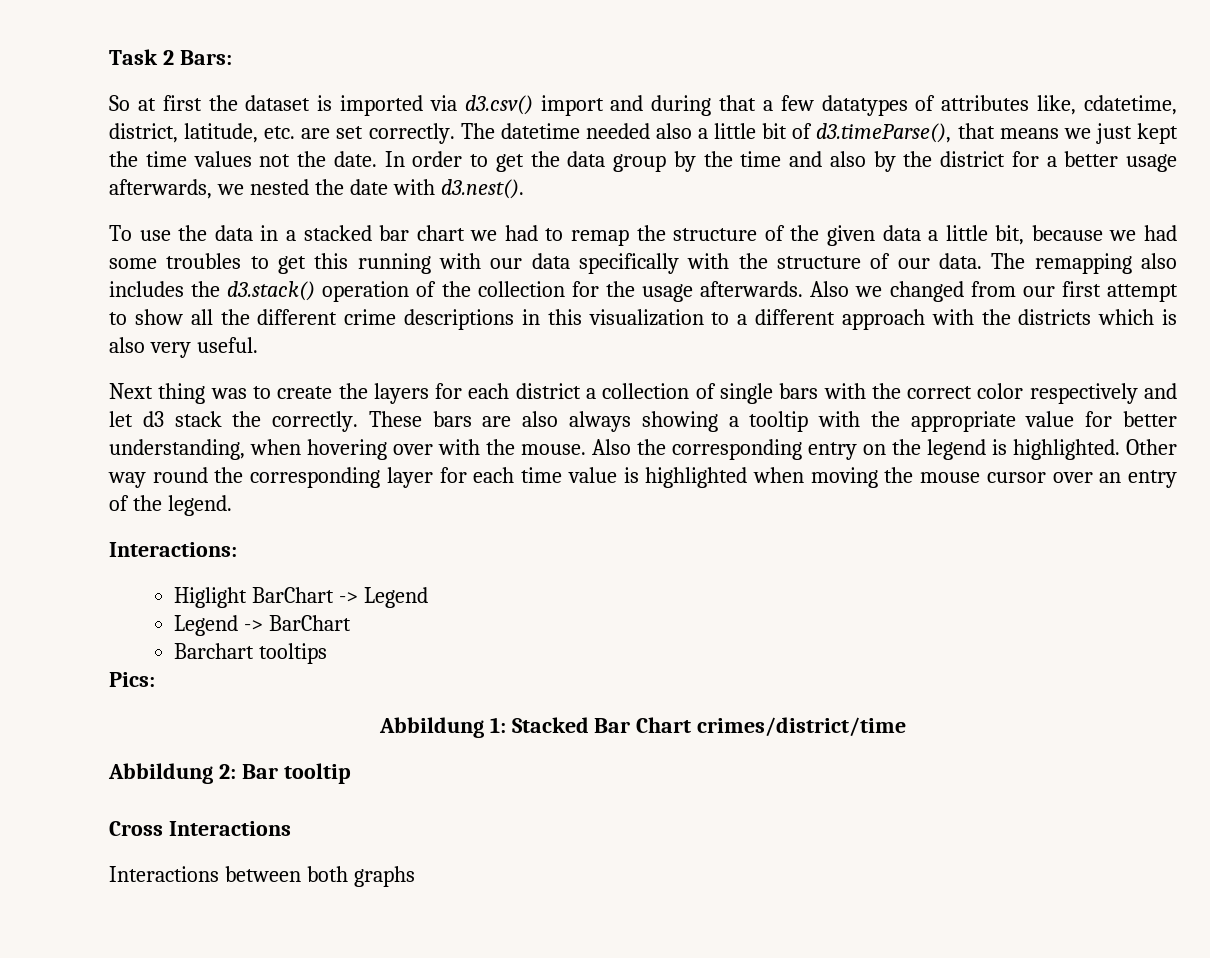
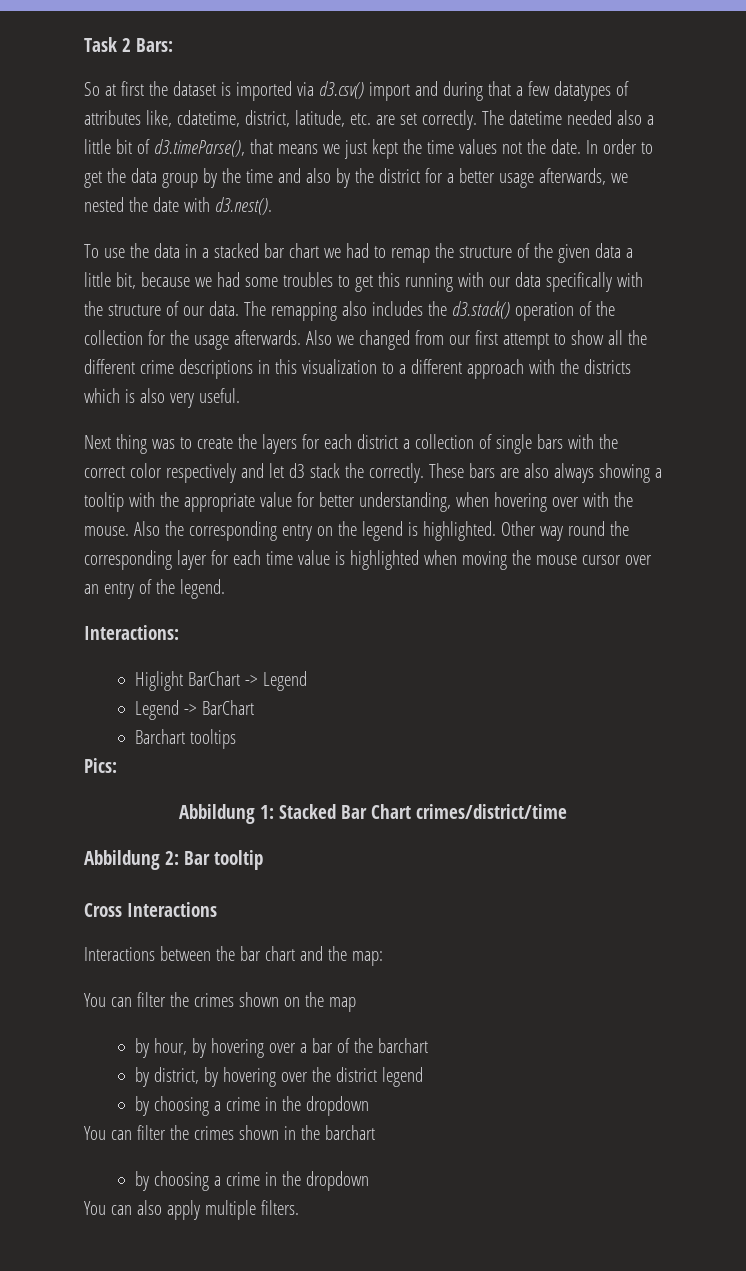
- Interactions between both graphs
+ Interactions between the bar chart and the map:
+ You can filter the crimes shown on the map
+ by hour, by hovering over a bar of the barchart
+ by district, by hovering over the district legend
+ by choosing a crime in the dropdown
+ You can filter the crimes shown in the barchart
+ by choosing a crime in the dropdown
+ You can also apply multiple filters.

